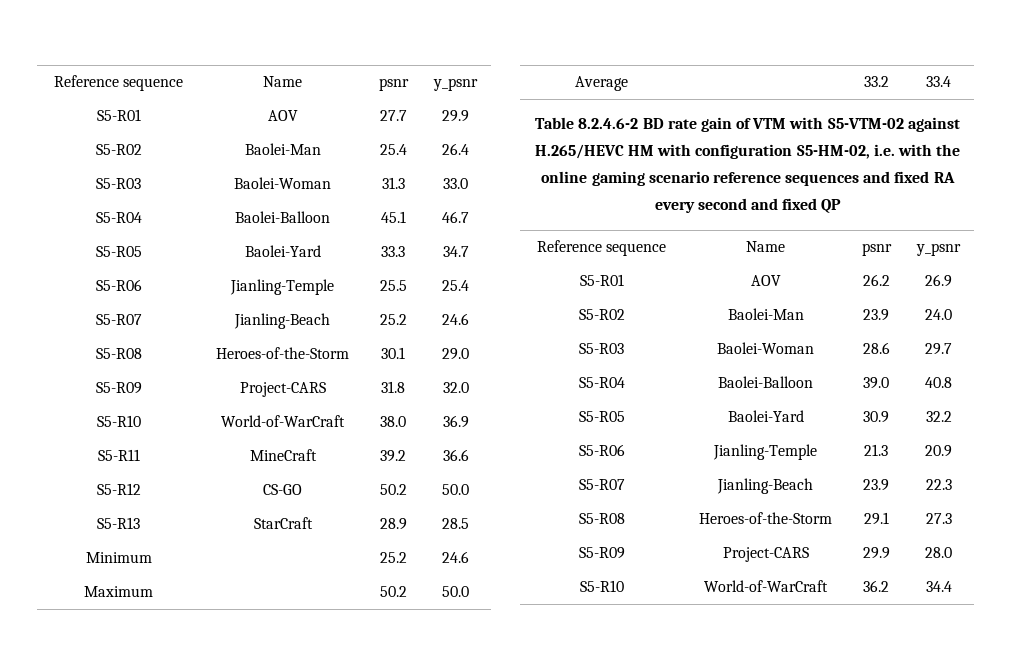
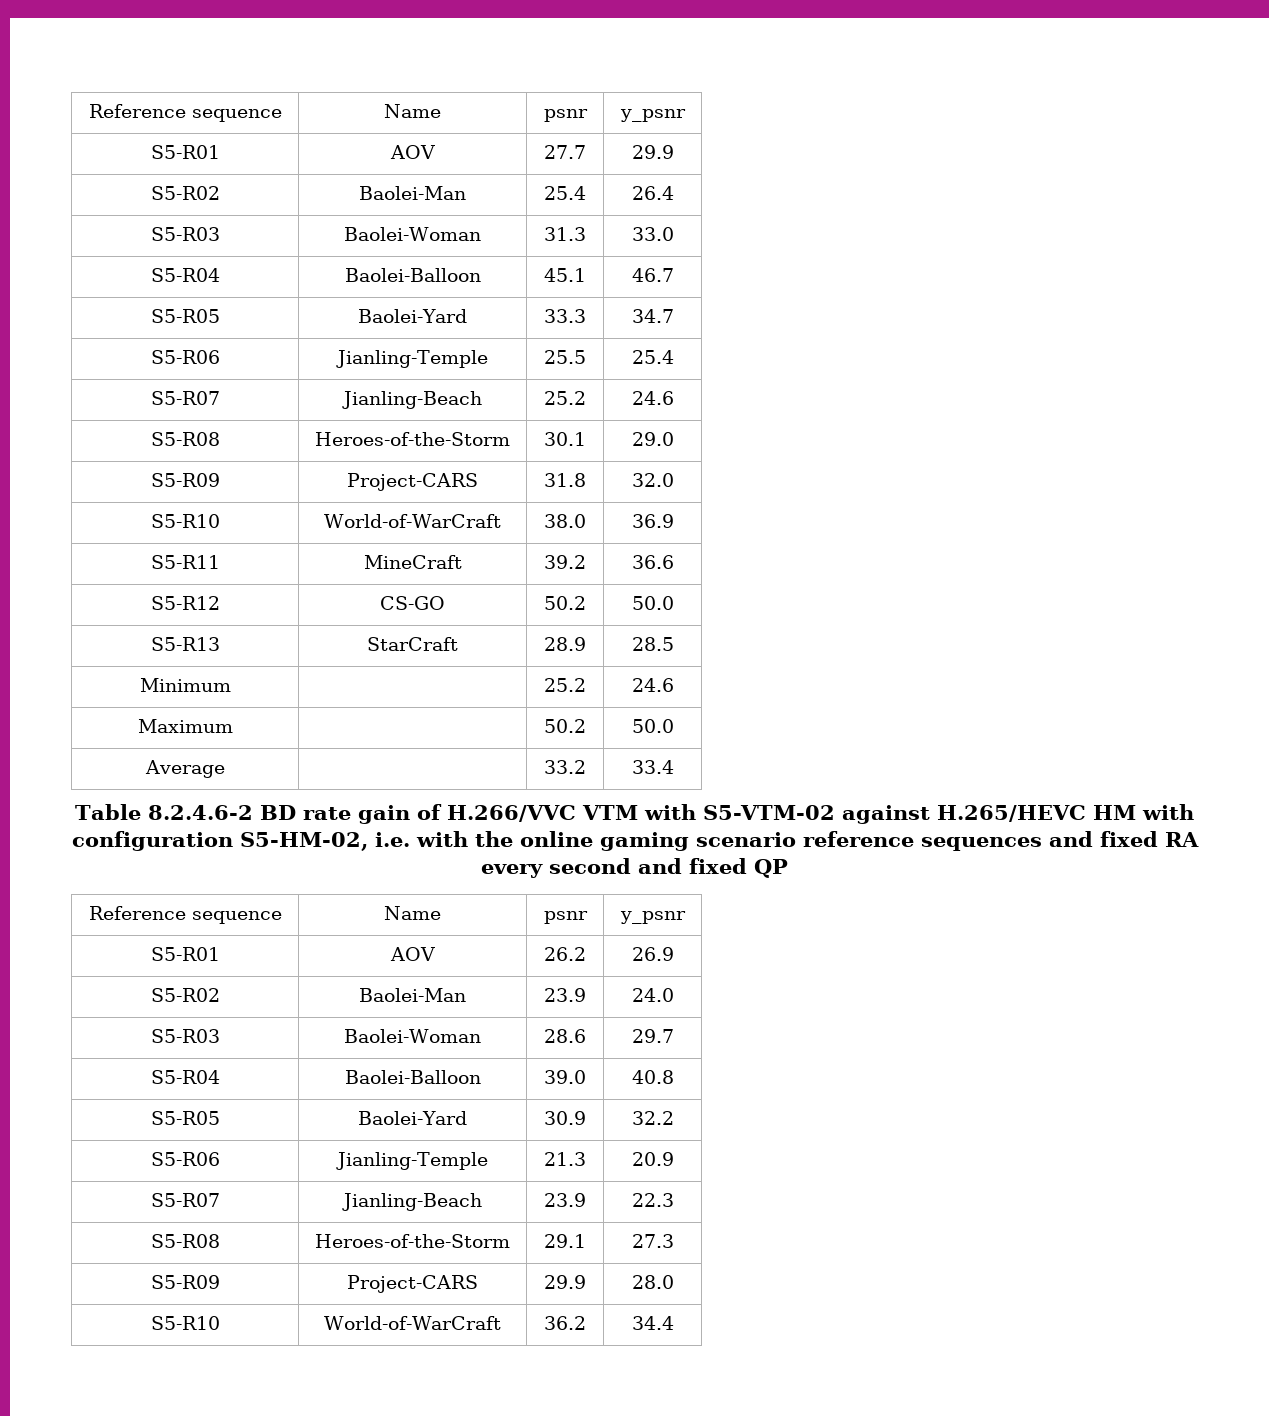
- Table 8.2.4.6-2 BD rate gain of VTM with S5-VTM-02 against H.265/HEVC HM with configuration S5-HM-02, i.e. with the online gaming scenario reference sequences and fixed RA every second and fixed QP
+ Table 8.2.4.6-2 BD rate gain of H.266/VVC VTM with S5-VTM-02 against H.265/HEVC HM with configuration S5-HM-02, i.e. with the online gaming scenario reference sequences and fixed RA every second and fixed QP

